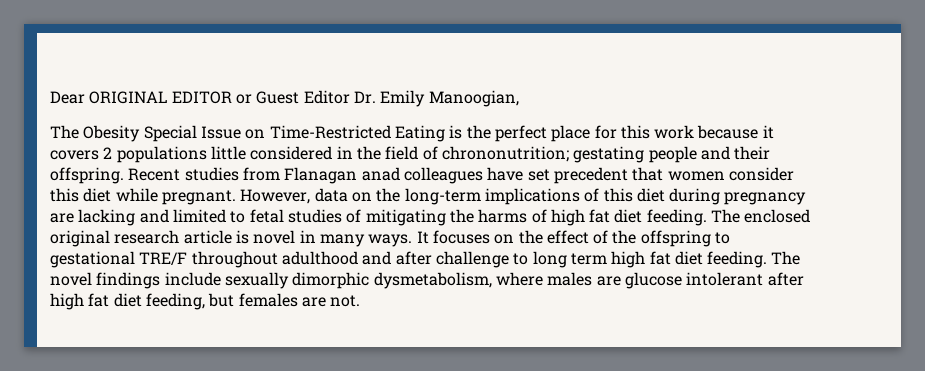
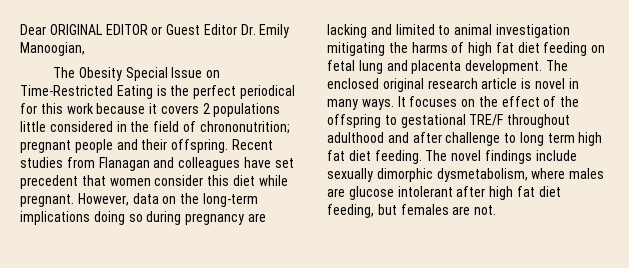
- The Obesity Special Issue on Time-Restricted Eating is the perfect place for this work because it covers 2 populations little considered in the field of chrononutrition; gestating people and their offspring.
+ The Obesity Special Issue on Time-Restricted Eating is the perfect periodical for this work because it covers 2 populations little considered in the field of chrononutrition; pregnant people and their offspring.
- Recent studies from Flanagan anad colleagues have set precedent that women consider this diet while pregnant.
+ Recent studies from Flanagan and colleagues have set precedent that women consider this diet while pregnant.
- However, data on the long-term implications of this diet during pregnancy are lacking and limited to fetal studies of mitigating the harms of high fat diet feeding.
+ However, data on the long-term implications doing so during pregnancy are lacking and limited to animal investigation mitigating the harms of high fat diet feeding on fetal lung and placenta development.

